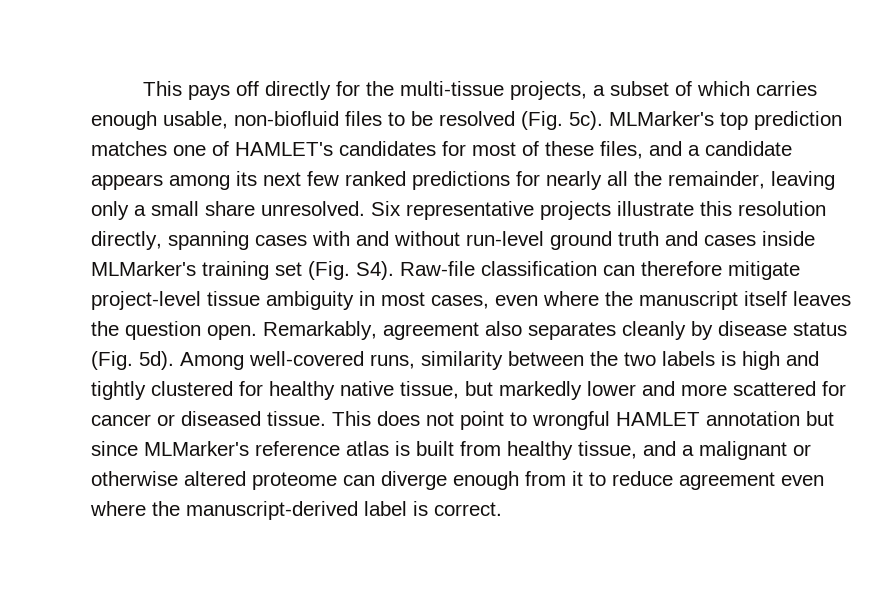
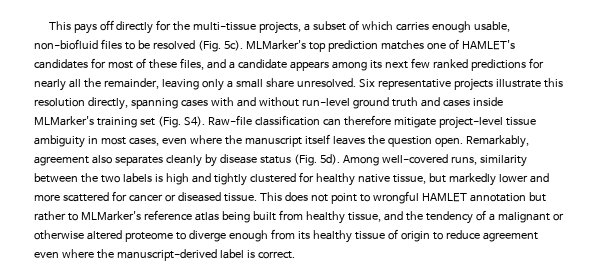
- This does not point to wrongful HAMLET annotation but since MLMarker's reference atlas is built from healthy tissue, and a malignant or otherwise altered proteome can diverge enough from it to reduce agreement even where the manuscript-derived label is correct.
+ This does not point to wrongful HAMLET annotation but rather to MLMarker's reference atlas being built from healthy tissue, and the tendency of a malignant or otherwise altered proteome to diverge enough from its healthy tissue of origin to reduce agreement even where the manuscript-derived label is correct.

